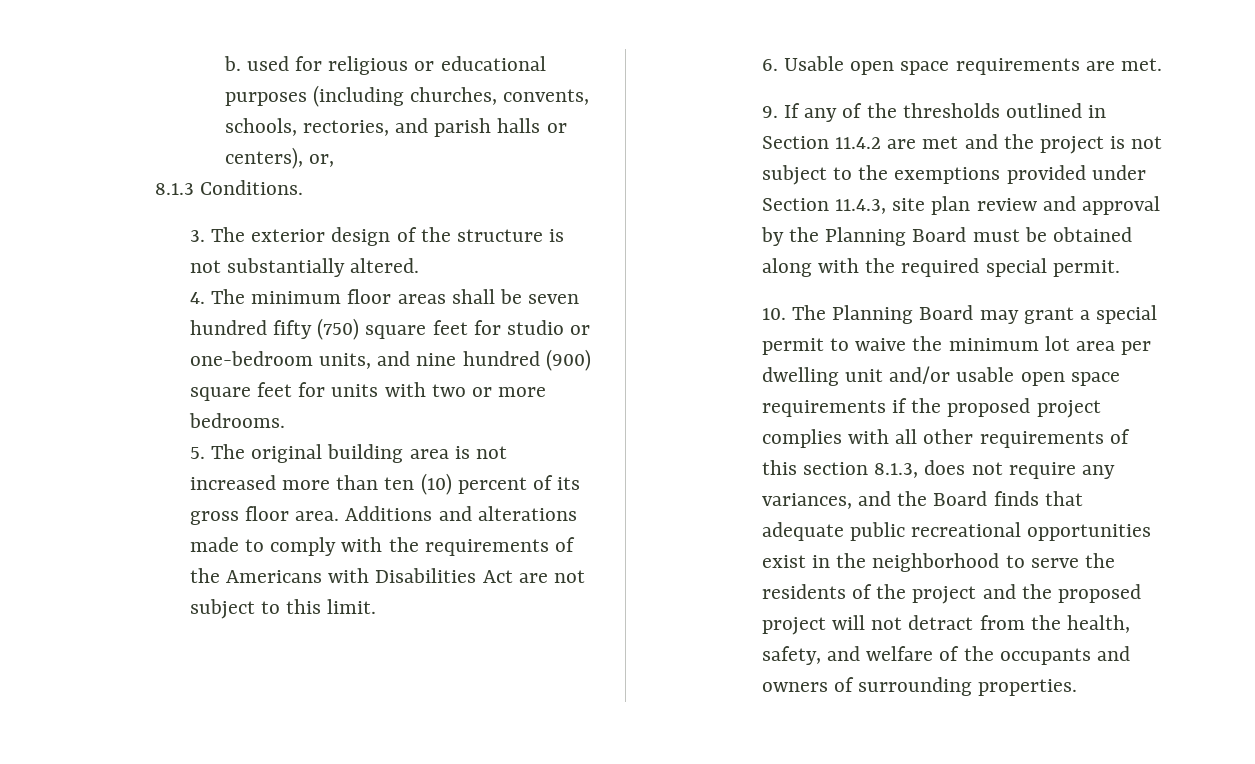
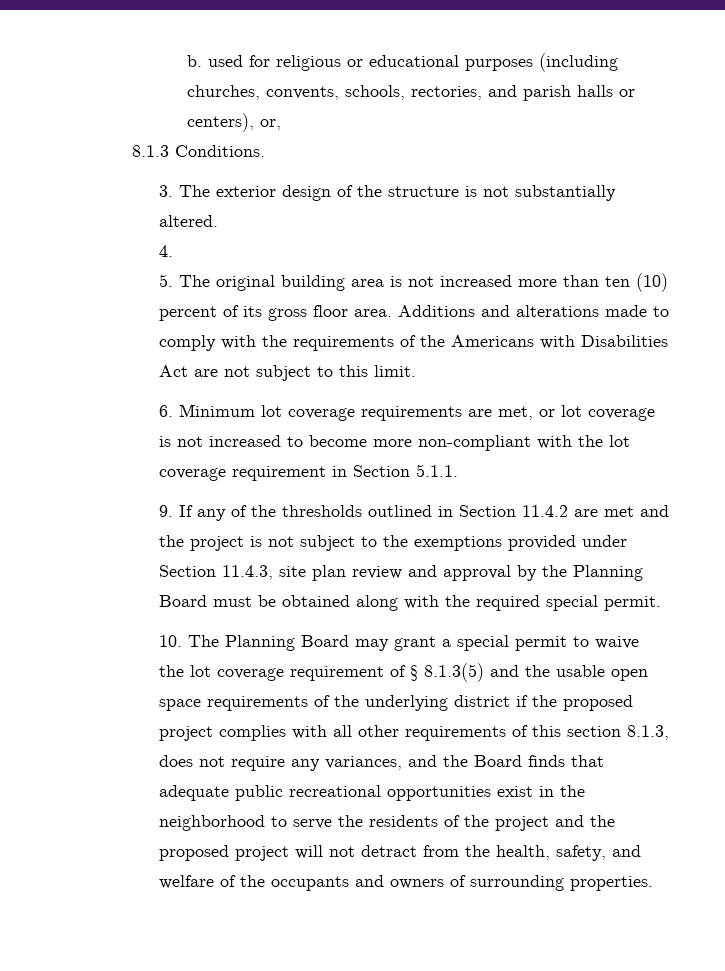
- 4. The minimum floor areas shall be seven hundred fifty (750) square feet for studio or one-bedroom units, and nine hundred (900) square feet for units with two or more bedrooms.
+ 4.
- 6. Usable open space requirements are met.
+ 6. Minimum lot coverage requirements are met, or lot coverage is not increased to become more non-compliant with the lot coverage requirement in Section 5.1.1.
- 10. The Planning Board may grant a special permit to waive the minimum lot area per dwelling unit and/or usable open space requirements if the proposed project complies with all other requirements of this section 8.1.3, does not require any variances, and the Board finds that adequate public recreational opportunities exist in the neighborhood to serve the residents of the project and the proposed project will not detract from the health, safety, and welfare of the occupants and owners of surrounding properties.
+ 10. The Planning Board may grant a special permit to waive the lot coverage requirement of § 8.1.3(5) and the usable open space requirements of the underlying district if the proposed project complies with all other requirements of this section 8.1.3, does not require any variances, and the Board finds that adequate public recreational opportunities exist in the neighborhood to serve the residents of the project and the proposed project will not detract from the health, safety, and welfare of the occupants and owners of surrounding properties.

